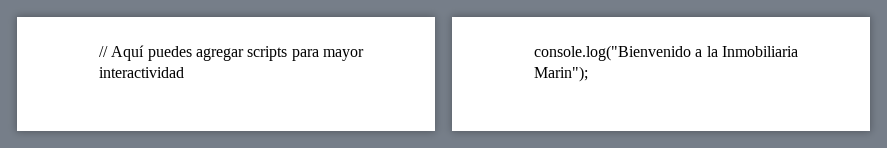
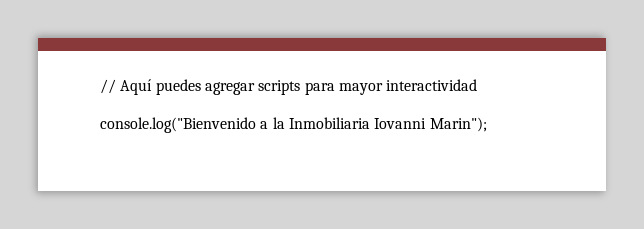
- console.log("Bienvenido a la Inmobiliaria Marin");
+ console.log("Bienvenido a la Inmobiliaria Iovanni Marin");

